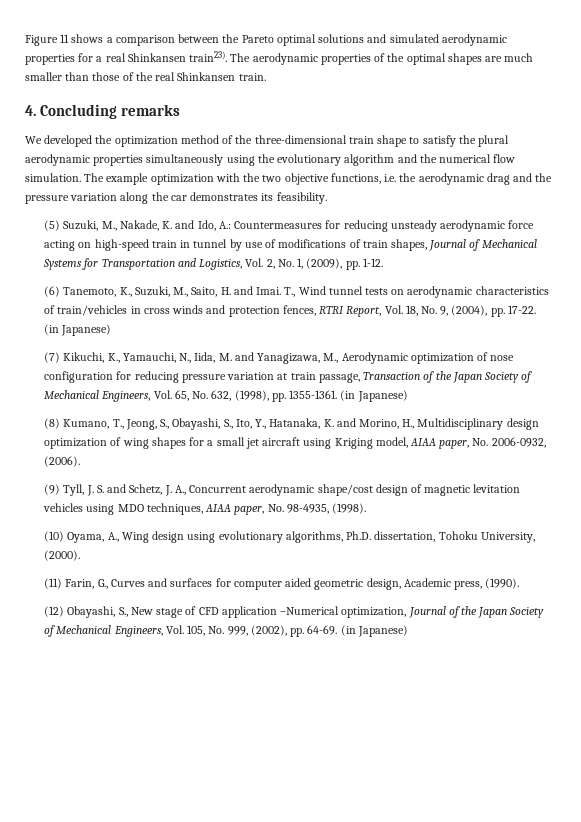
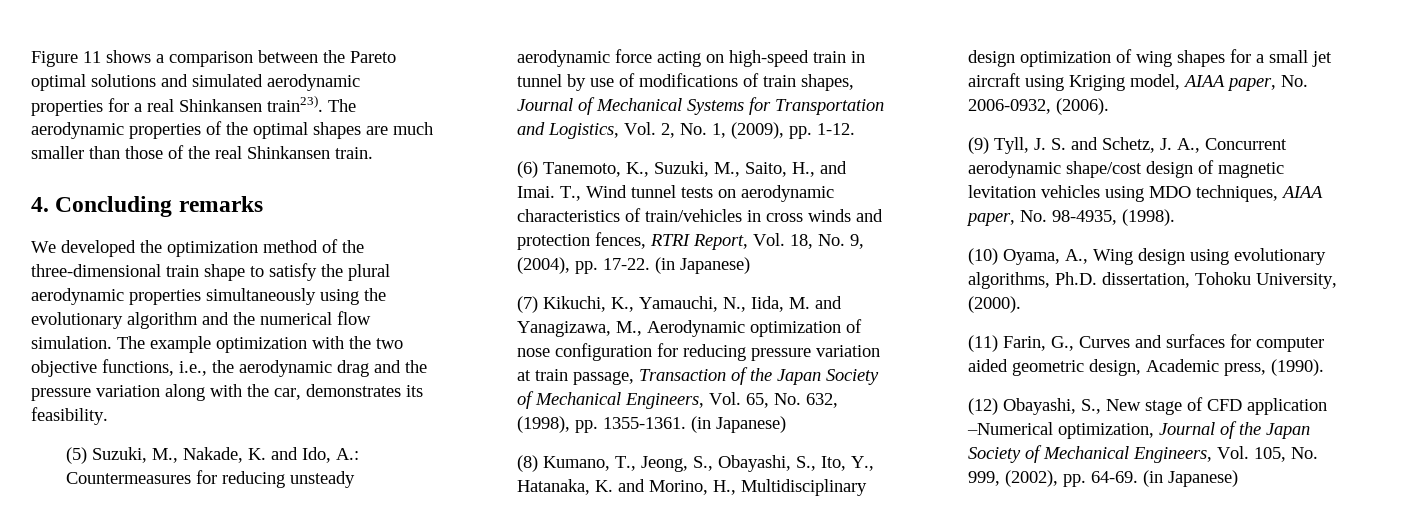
- The example optimization with the two objective functions, i.e. the aerodynamic drag and the pressure variation along the car demonstrates its feasibility.
+ The example optimization with the two objective functions, i.e., the aerodynamic drag and the pressure variation along with the car, demonstrates its feasibility.
- (6) Tanemoto, K., Suzuki, M., Saito, H. and Imai.
+ (6) Tanemoto, K., Suzuki, M., Saito, H., and Imai.

